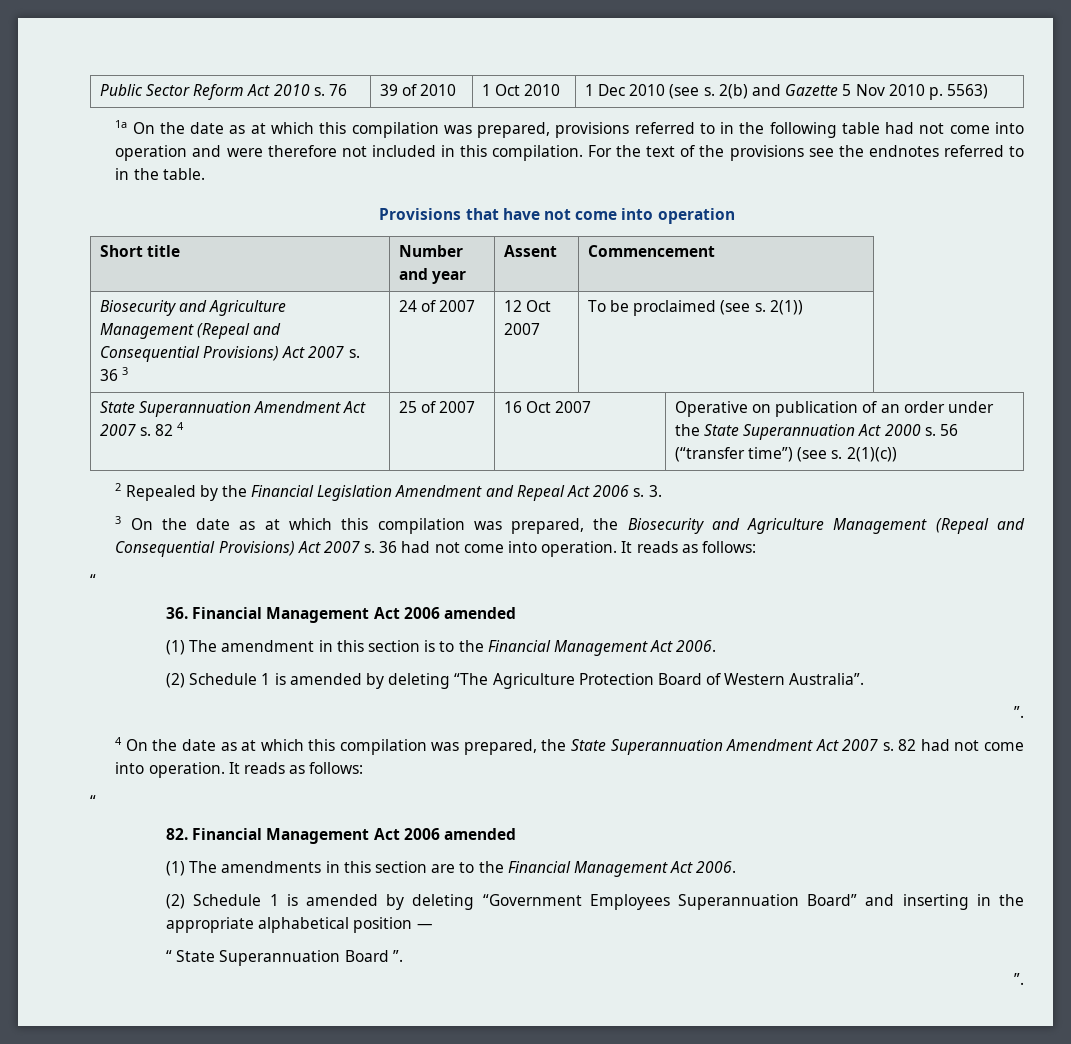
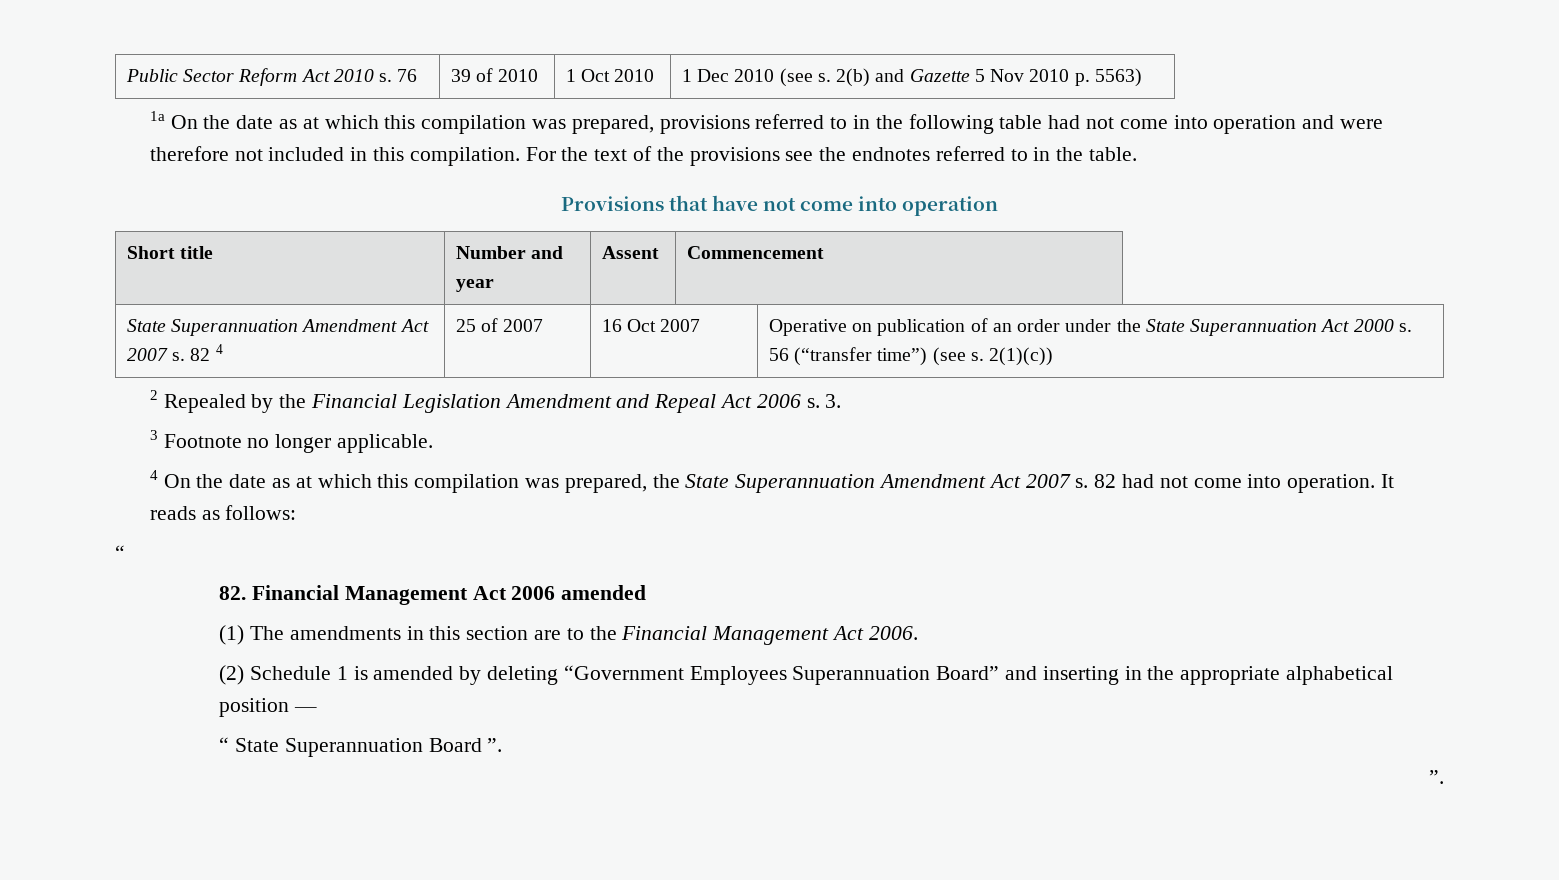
- Biosecurity and Agriculture Management (Repeal and Consequential Provisions) Act 2007 s. 36 3 | 24 of 2007 | 12 Oct 2007 | To be proclaimed (see s. 2(1))
- 3 On the date as at which this compilation was prepared, the Biosecurity and Agriculture Management (Repeal and Consequential Provisions) Act 2007 s. 36 had not come into operation. It reads as follows:
- “
- 36. Financial Management Act 2006 amended
- (1) The amendment in this section is to the Financial Management Act 2006.
- (2) Schedule 1 is amended by deleting “The Agriculture Protection Board of Western Australia”.
- ”.
+ 3 Footnote no longer applicable.

